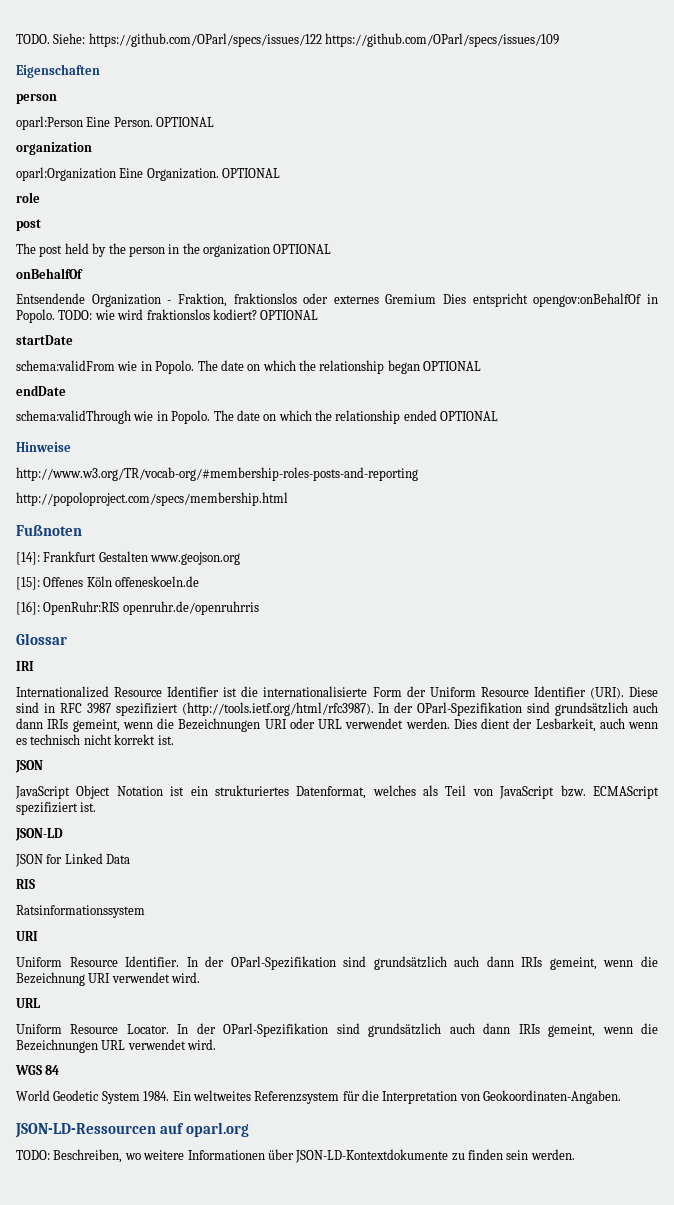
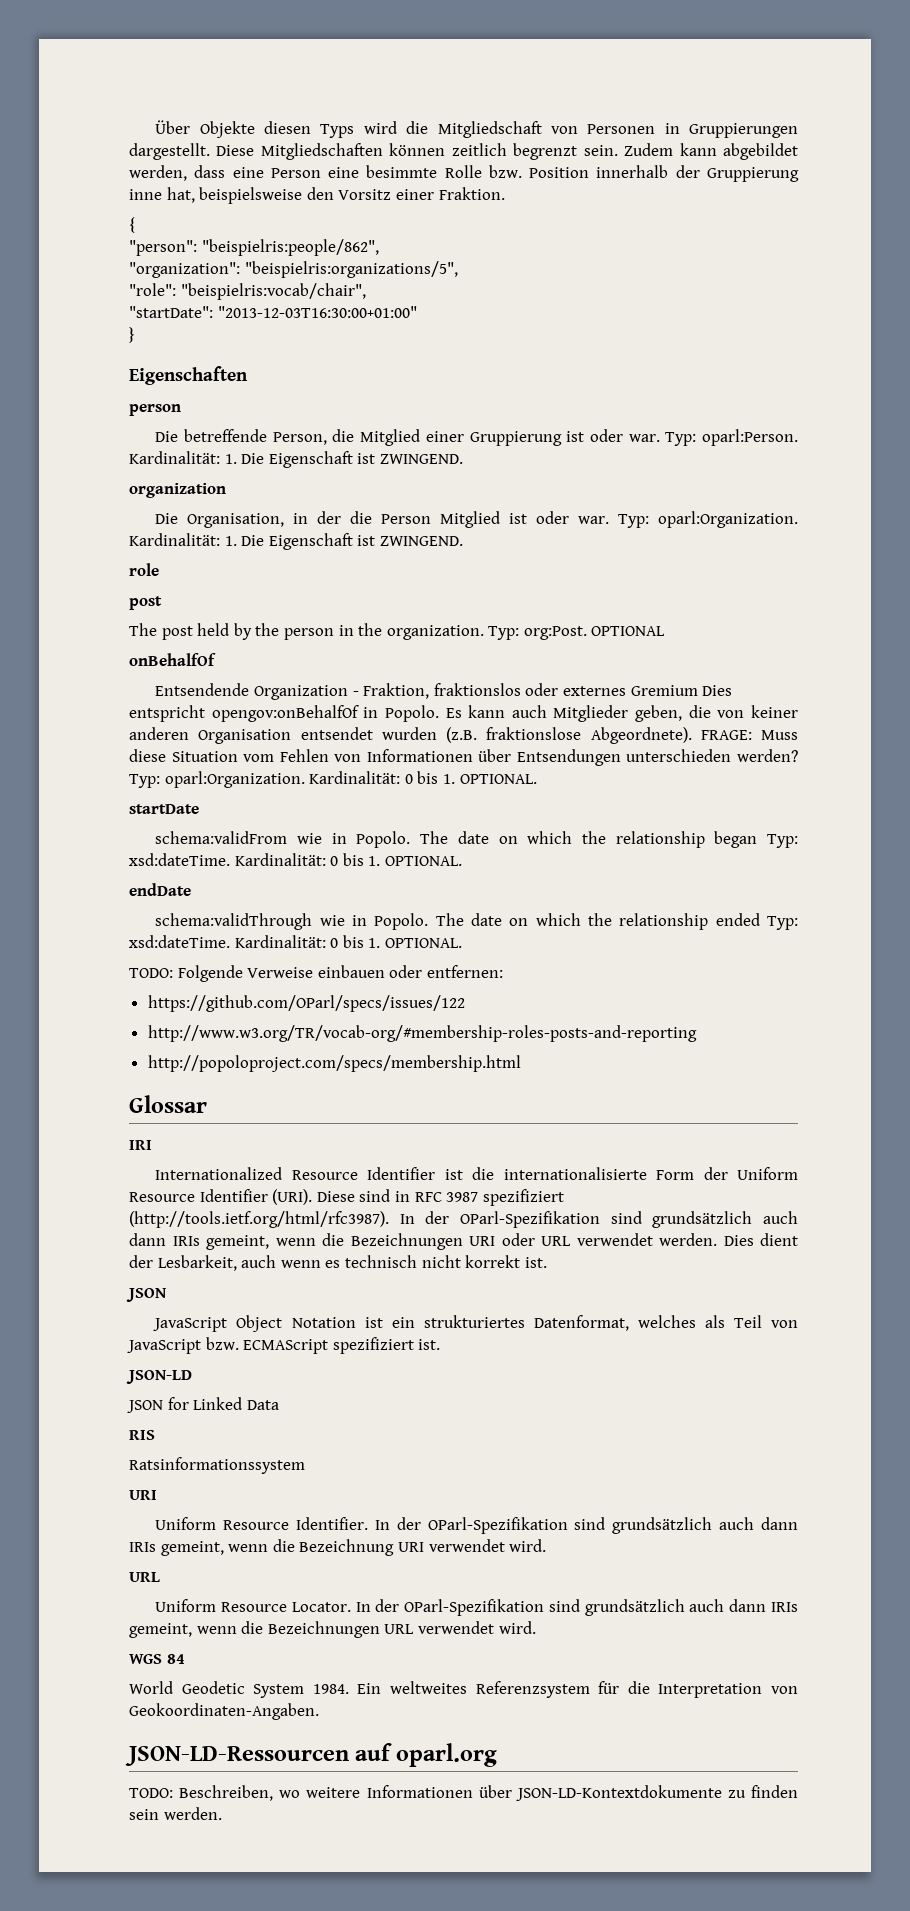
- TODO. Siehe: https://github.com/OParl/specs/issues/122 https://github.com/OParl/specs/issues/109
+ Über Objekte diesen Typs wird die Mitgliedschaft von Personen in Gruppierungen dargestellt. Diese Mitgliedschaften können zeitlich begrenzt sein. Zudem kann abgebildet werden, dass eine Person eine besimmte Rolle bzw. Position innerhalb der Gruppierung inne hat, beispielsweise den Vorsitz einer Fraktion.
+ {
+ "person": "beispielris:people/862",
+ "organization": "beispielris:organizations/5",
+ "role": "beispielris:vocab/chair",
+ "startDate": "2013-12-03T16:30:00+01:00"
+ }
  Eigenschaften
  person
- oparl:Person Eine Person. OPTIONAL
+ Die betreffende Person, die Mitglied einer Gruppierung ist oder war. Typ: oparl:Person. Kardinalität: 1. Die Eigenschaft ist ZWINGEND.
  organization
- oparl:Organization Eine Organization. OPTIONAL
+ Die Organisation, in der die Person Mitglied ist oder war. Typ: oparl:Organization. Kardinalität: 1. Die Eigenschaft ist ZWINGEND.
- The post held by the person in the organization OPTIONAL
+ The post held by the person in the organization. Typ: org:Post. OPTIONAL
- TODO: wie wird fraktionslos kodiert? OPTIONAL
+ Es kann auch Mitglieder geben, die von keiner anderen Organisation entsendet wurden (z.B. fraktionslose Abgeordnete). FRAGE: Muss diese Situation vom Fehlen von Informationen über Entsendungen unterschieden werden? Typ: oparl:Organization. Kardinalität: 0 bis 1. OPTIONAL.
- The date on which the relationship began OPTIONAL
+ The date on which the relationship began Typ: xsd:dateTime. Kardinalität: 0 bis 1. OPTIONAL.
- The date on which the relationship ended OPTIONAL
- Hinweise
+ The date on which the relationship ended Typ: xsd:dateTime. Kardinalität: 0 bis 1. OPTIONAL.
+ TODO: Folgende Verweise einbauen oder entfernen:
+ https://github.com/OParl/specs/issues/122
  http://www.w3.org/TR/vocab-org/#membership-roles-posts-and-reporting
  http://popoloproject.com/specs/membership.html
- Fußnoten
- [14]: Frankfurt Gestalten www.geojson.org
- [15]: Offenes Köln offeneskoeln.de
- [16]: OpenRuhr:RIS openruhr.de/openruhrris

